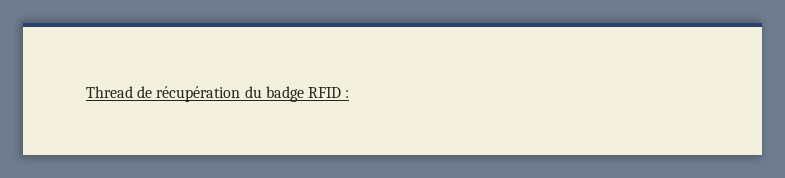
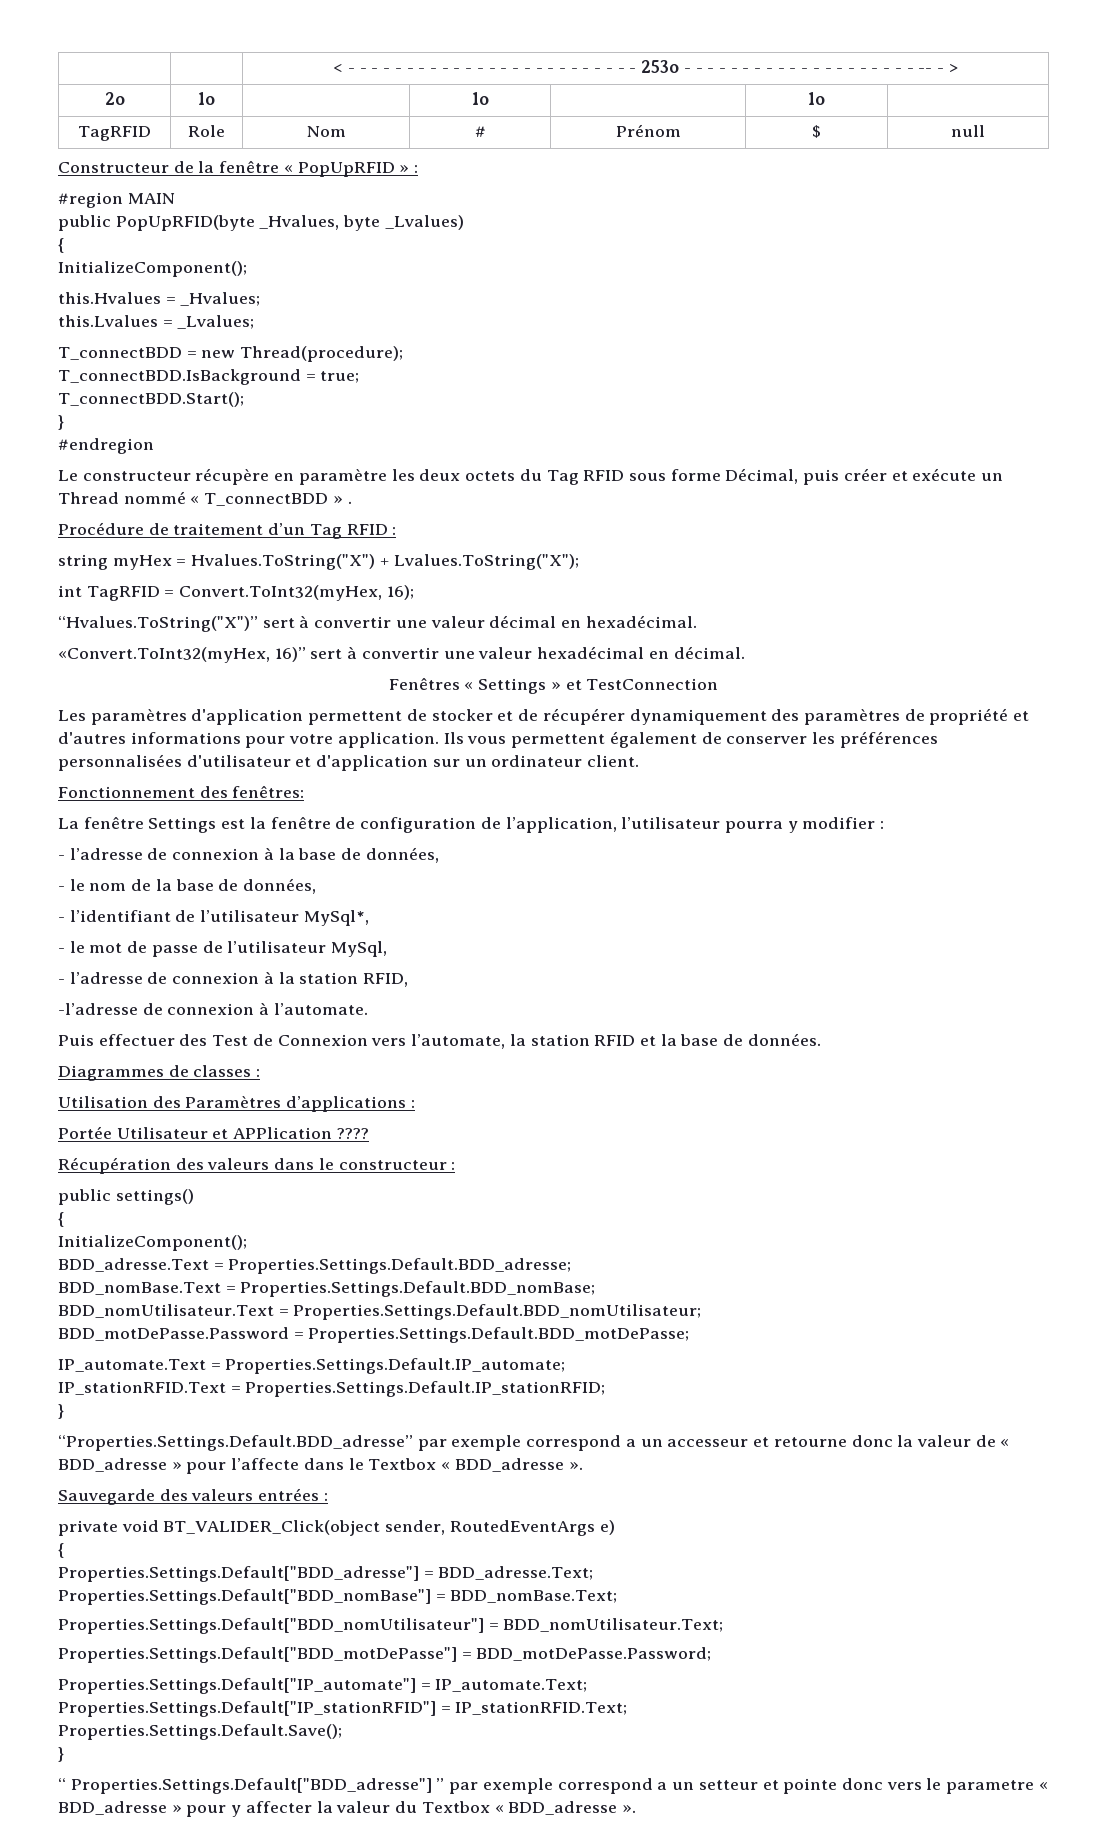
- Thread de récupération du badge RFID :
+ < - - - - - - - - - - - - - - - - - - - - - - - - - 253o - - - - - - - - - - - - - - - - - - - - -- - >
+ 2o | 1o | | 1o | | 1o |
+ TagRFID | Role | Nom | # | Prénom | $ | null
+ Constructeur de la fenêtre « PopUpRFID » :
+ #region MAIN
+ public PopUpRFID(byte _Hvalues, byte _Lvalues)
+ {
+ InitializeComponent();
+ this.Hvalues = _Hvalues;
+ this.Lvalues = _Lvalues;
+ T_connectBDD = new Thread(procedure);
+ T_connectBDD.IsBackground = true;
+ T_connectBDD.Start();
+ }
+ #endregion
+ Le constructeur récupère en paramètre les deux octets du Tag RFID sous forme Décimal, puis créer et exécute un Thread nommé « T_connectBDD » .
+ Procédure de traitement d’un Tag RFID :
+ string myHex = Hvalues.ToString("X") + Lvalues.ToString("X");
+ int TagRFID = Convert.ToInt32(myHex, 16);
+ “Hvalues.ToString("X")” sert à convertir une valeur décimal en hexadécimal.
+ «Convert.ToInt32(myHex, 16)” sert à convertir une valeur hexadécimal en décimal.
+ Fenêtres « Settings » et TestConnection
+ Les paramètres d'application permettent de stocker et de récupérer dynamiquement des paramètres de propriété et d'autres informations pour votre application. Ils vous permettent également de conserver les préférences personnalisées d'utilisateur et d'application sur un ordinateur client.
+ Fonctionnement des fenêtres:
+ La fenêtre Settings est la fenêtre de configuration de l’application, l’utilisateur pourra y modifier :
+ - l’adresse de connexion à la base de données,
+ - le nom de la base de données,
+ - l’identifiant de l’utilisateur MySql*,
+ - le mot de passe de l’utilisateur MySql,
+ - l’adresse de connexion à la station RFID,
+ -l’adresse de connexion à l’automate.
+ Puis effectuer des Test de Connexion vers l’automate, la station RFID et la base de données.
+ Diagrammes de classes :
+ Utilisation des Paramètres d’applications :
+ Portée Utilisateur et APPlication ????
+ Récupération des valeurs dans le constructeur :
+ public settings()
+ {
+ InitializeComponent();
+ BDD_adresse.Text = Properties.Settings.Default.BDD_adresse;
+ BDD_nomBase.Text = Properties.Settings.Default.BDD_nomBase;
+ BDD_nomUtilisateur.Text = Properties.Settings.Default.BDD_nomUtilisateur;
+ BDD_motDePasse.Password = Properties.Settings.Default.BDD_motDePasse;
+ IP_automate.Text = Properties.Settings.Default.IP_automate;
+ IP_stationRFID.Text = Properties.Settings.Default.IP_stationRFID;
+ }
+ “Properties.Settings.Default.BDD_adresse” par exemple correspond a un accesseur et retourne donc la valeur de « BDD_adresse » pour l’affecte dans le Textbox « BDD_adresse ».
+ Sauvegarde des valeurs entrées :
+ private void BT_VALIDER_Click(object sender, RoutedEventArgs e)
+ {
+ Properties.Settings.Default["BDD_adresse"] = BDD_adresse.Text;
+ Properties.Settings.Default["BDD_nomBase"] = BDD_nomBase.Text;
+ Properties.Settings.Default["BDD_nomUtilisateur"] = BDD_nomUtilisateur.Text;
+ Properties.Settings.Default["BDD_motDePasse"] = BDD_motDePasse.Password;
+ Properties.Settings.Default["IP_automate"] = IP_automate.Text;
+ Properties.Settings.Default["IP_stationRFID"] = IP_stationRFID.Text;
+ Properties.Settings.Default.Save();
+ }
+ “ Properties.Settings.Default["BDD_adresse"] ” par exemple correspond a un setteur et pointe donc vers le parametre « BDD_adresse » pour y affecter la valeur du Textbox « BDD_adresse ».

